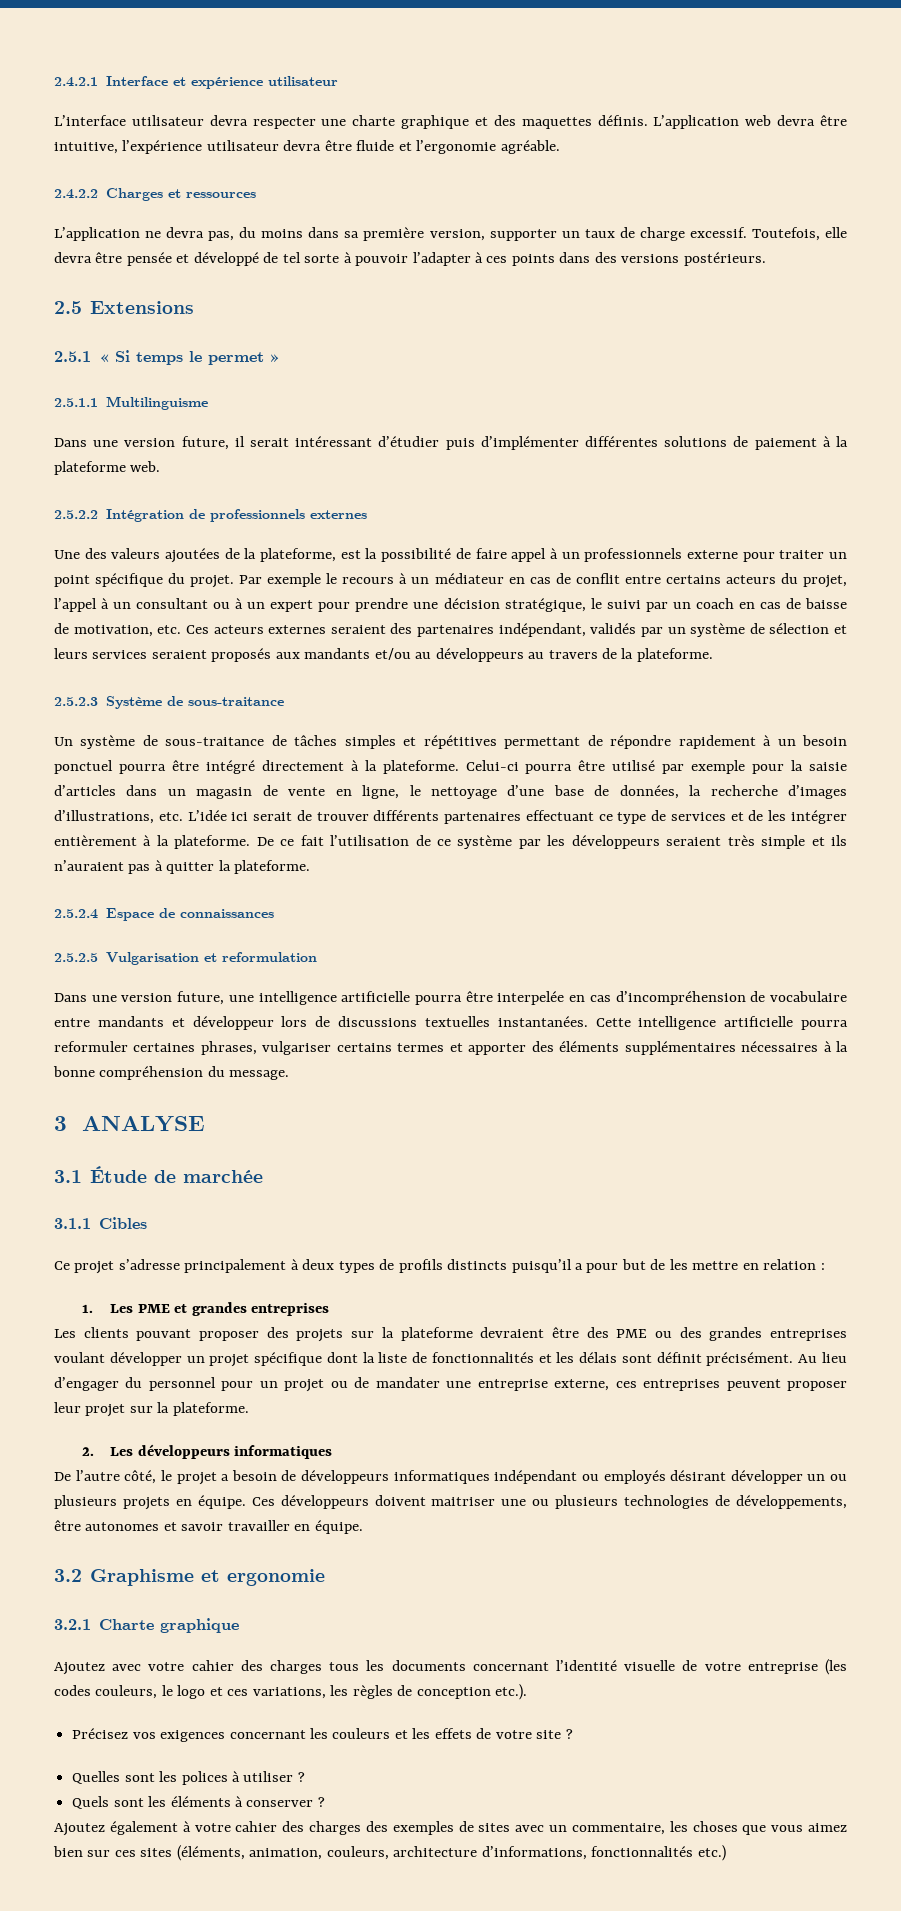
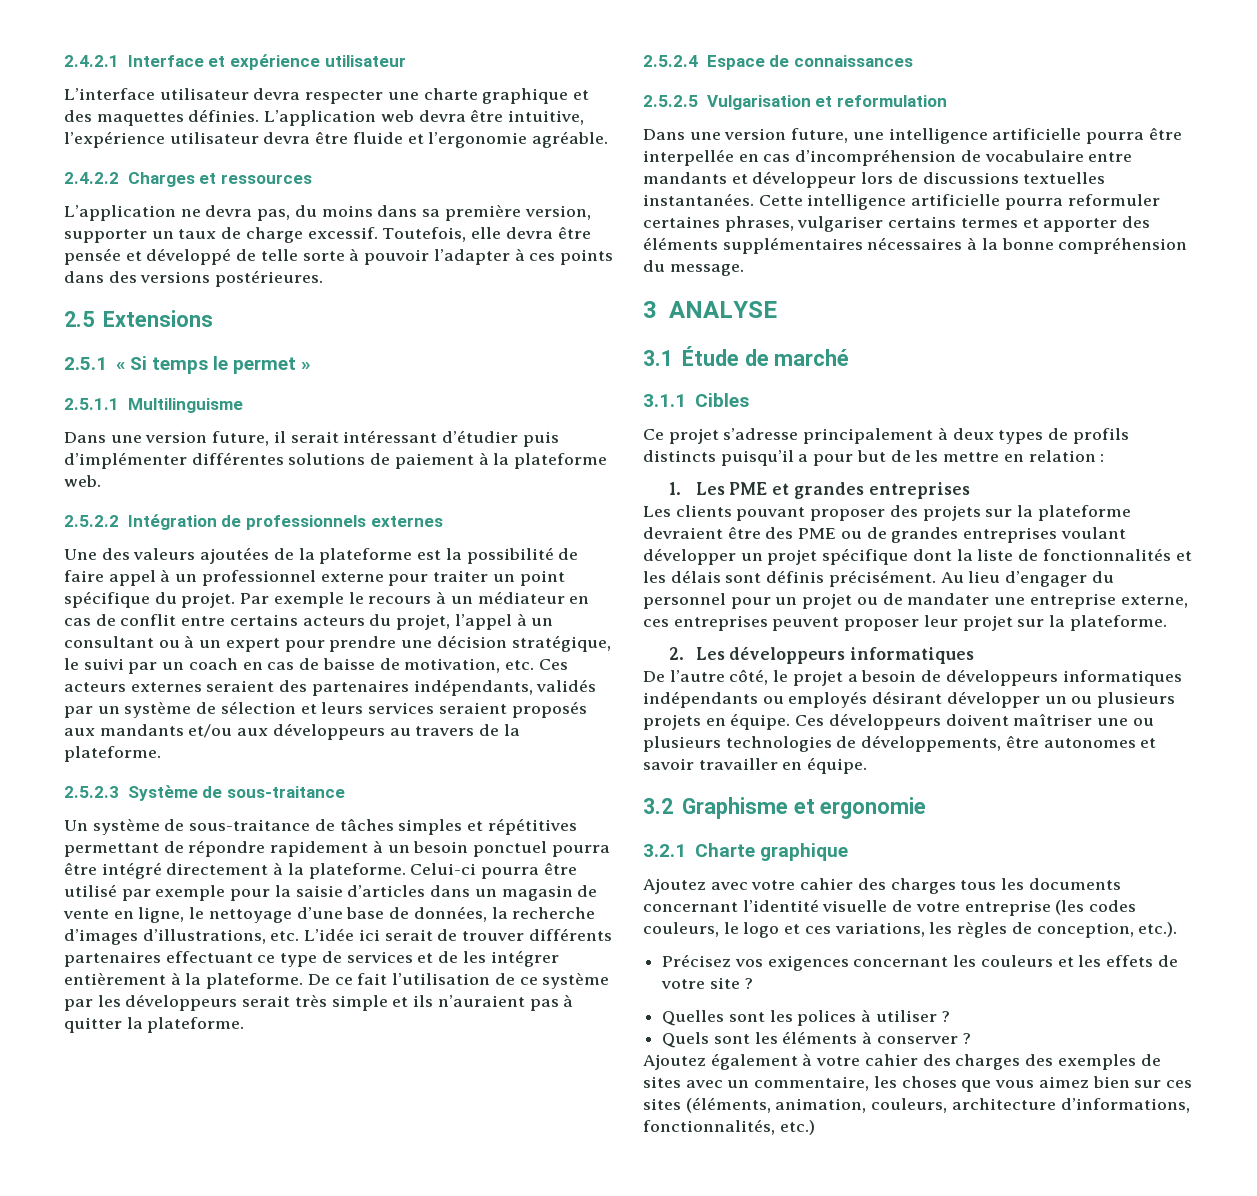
- L’interface utilisateur devra respecter une charte graphique et des maquettes définis.
+ L’interface utilisateur devra respecter une charte graphique et des maquettes définies.
- Toutefois, elle devra être pensée et développé de tel sorte à pouvoir l’adapter à ces points dans des versions postérieurs.
+ Toutefois, elle devra être pensée et développé de telle sorte à pouvoir l’adapter à ces points dans des versions postérieures.
- Une des valeurs ajoutées de la plateforme, est la possibilité de faire appel à un professionnels externe pour traiter un point spécifique du projet.
+ Une des valeurs ajoutées de la plateforme est la possibilité de faire appel à un professionnel externe pour traiter un point spécifique du projet.
- Par exemple le recours à un médiateur en cas de conflit entre certains acteurs du projet, l’appel à un consultant ou à un expert pour prendre une décision stratégique, le suivi par un coach en cas de baisse de motivation, etc. Ces acteurs externes seraient des partenaires indépendant, validés par un système de sélection et leurs services seraient proposés aux mandants et/ou au développeurs au travers de la plateforme.
+ Par exemple le recours à un médiateur en cas de conflit entre certains acteurs du projet, l’appel à un consultant ou à un expert pour prendre une décision stratégique, le suivi par un coach en cas de baisse de motivation, etc. Ces acteurs externes seraient des partenaires indépendants, validés par un système de sélection et leurs services seraient proposés aux mandants et/ou aux développeurs au travers de la plateforme.
- De ce fait l’utilisation de ce système par les développeurs seraient très simple et ils n’auraient pas à quitter la plateforme.
+ De ce fait l’utilisation de ce système par les développeurs serait très simple et ils n’auraient pas à quitter la plateforme.
- Dans une version future, une intelligence artificielle pourra être interpelée en cas d’incompréhension de vocabulaire entre mandants et développeur lors de discussions textuelles instantanées.
+ Dans une version future, une intelligence artificielle pourra être interpellée en cas d’incompréhension de vocabulaire entre mandants et développeur lors de discussions textuelles instantanées.
- 3.1 Étude de marchée
+ 3.1 Étude de marché
- Les clients pouvant proposer des projets sur la plateforme devraient être des PME ou des grandes entreprises voulant développer un projet spécifique dont la liste de fonctionnalités et les délais sont définit précisément.
+ Les clients pouvant proposer des projets sur la plateforme devraient être des PME ou de grandes entreprises voulant développer un projet spécifique dont la liste de fonctionnalités et les délais sont définis précisément.
- De l’autre côté, le projet a besoin de développeurs informatiques indépendant ou employés désirant développer un ou plusieurs projets en équipe.
+ De l’autre côté, le projet a besoin de développeurs informatiques indépendants ou employés désirant développer un ou plusieurs projets en équipe.
- Ces développeurs doivent maitriser une ou plusieurs technologies de développements, être autonomes et savoir travailler en équipe.
+ Ces développeurs doivent maîtriser une ou plusieurs technologies de développements, être autonomes et savoir travailler en équipe.
- Ajoutez avec votre cahier des charges tous les documents concernant l’identité visuelle de votre entreprise (les codes couleurs, le logo et ces variations, les règles de conception etc.).
+ Ajoutez avec votre cahier des charges tous les documents concernant l’identité visuelle de votre entreprise (les codes couleurs, le logo et ces variations, les règles de conception, etc.).
- Ajoutez également à votre cahier des charges des exemples de sites avec un commentaire, les choses que vous aimez bien sur ces sites (éléments, animation, couleurs, architecture d’informations, fonctionnalités etc.)
+ Ajoutez également à votre cahier des charges des exemples de sites avec un commentaire, les choses que vous aimez bien sur ces sites (éléments, animation, couleurs, architecture d’informations, fonctionnalités, etc.)

